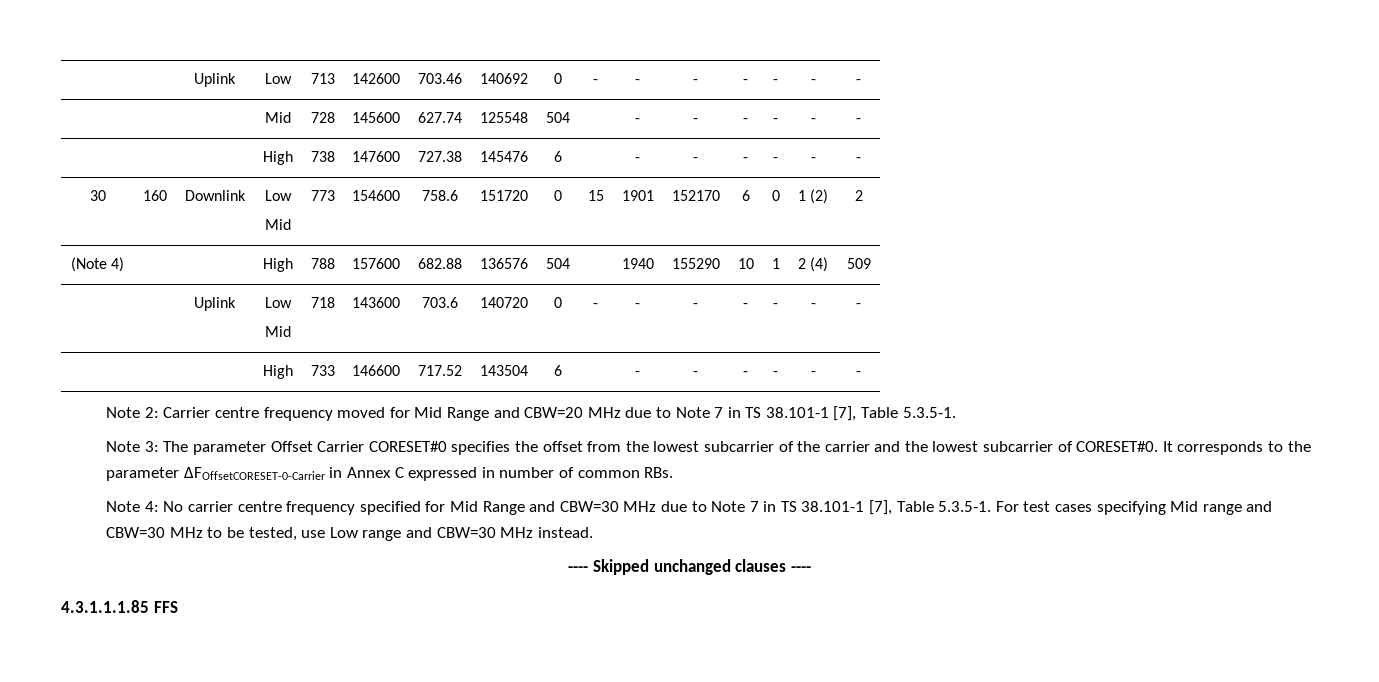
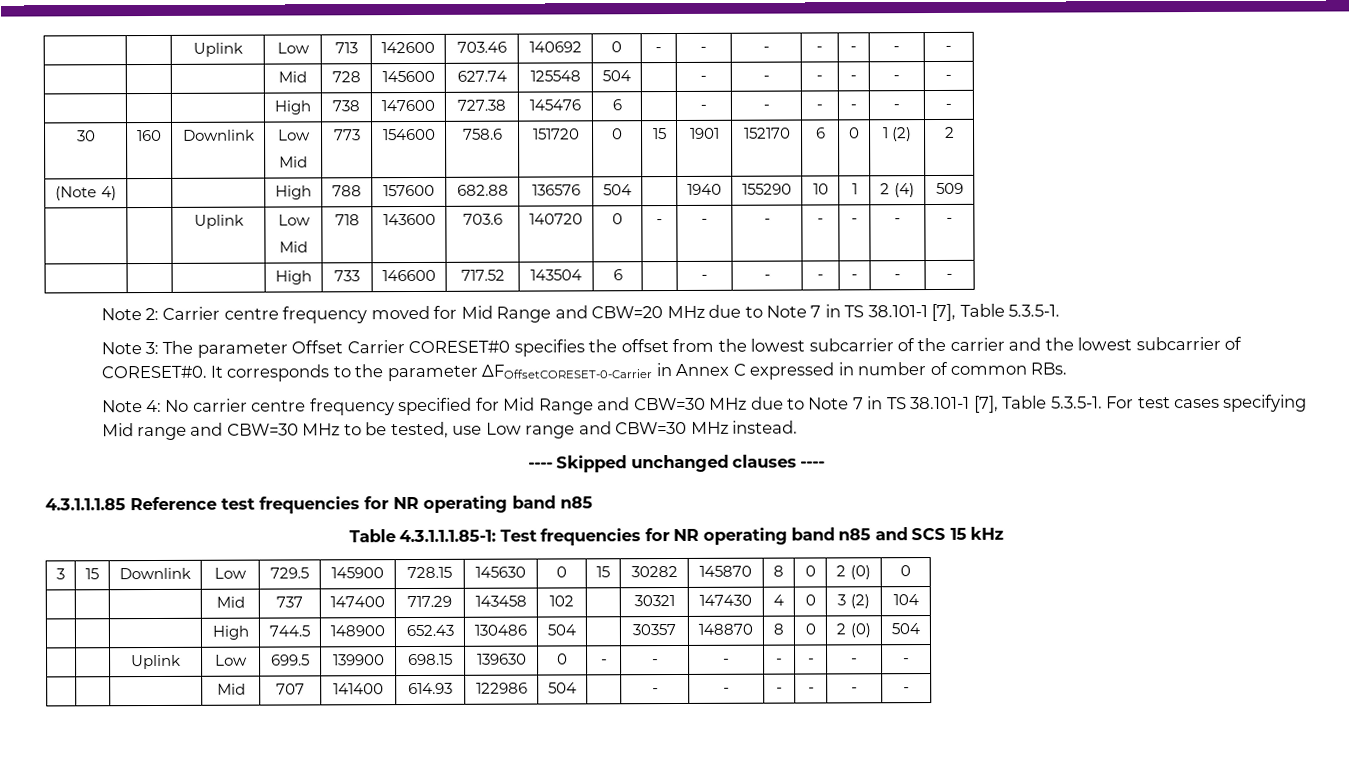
- 4.3.1.1.1.85 FFS
+ 4.3.1.1.1.85 Reference test frequencies for NR operating band n85
+ Table 4.3.1.1.1.85-1: Test frequencies for NR operating band n85 and SCS 15 kHz
+ 3 | 15 | Downlink | Low | 729.5 | 145900 | 728.15 | 145630 | 0 | 15 | 30282 | 145870 | 8 | 0 | 2 (0) | 0
+ | | | Mid | 737 | 147400 | 717.29 | 143458 | 102 | | 30321 | 147430 | 4 | 0 | 3 (2) | 104
+ | | | High | 744.5 | 148900 | 652.43 | 130486 | 504 | | 30357 | 148870 | 8 | 0 | 2 (0) | 504
+ | | Uplink | Low | 699.5 | 139900 | 698.15 | 139630 | 0 | - | - | - | - | - | - | -
+ | | | Mid | 707 | 141400 | 614.93 | 122986 | 504 | | - | - | - | - | - | -

